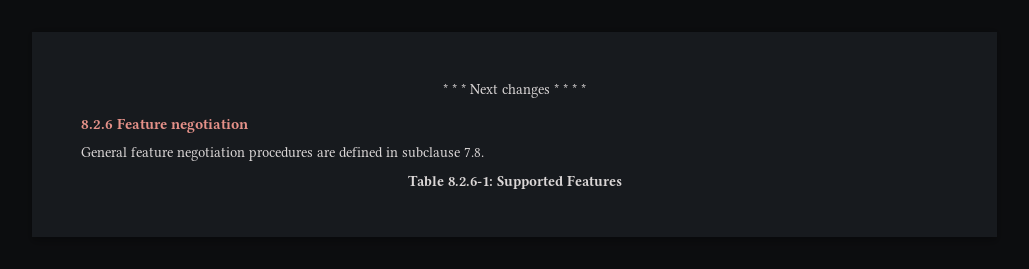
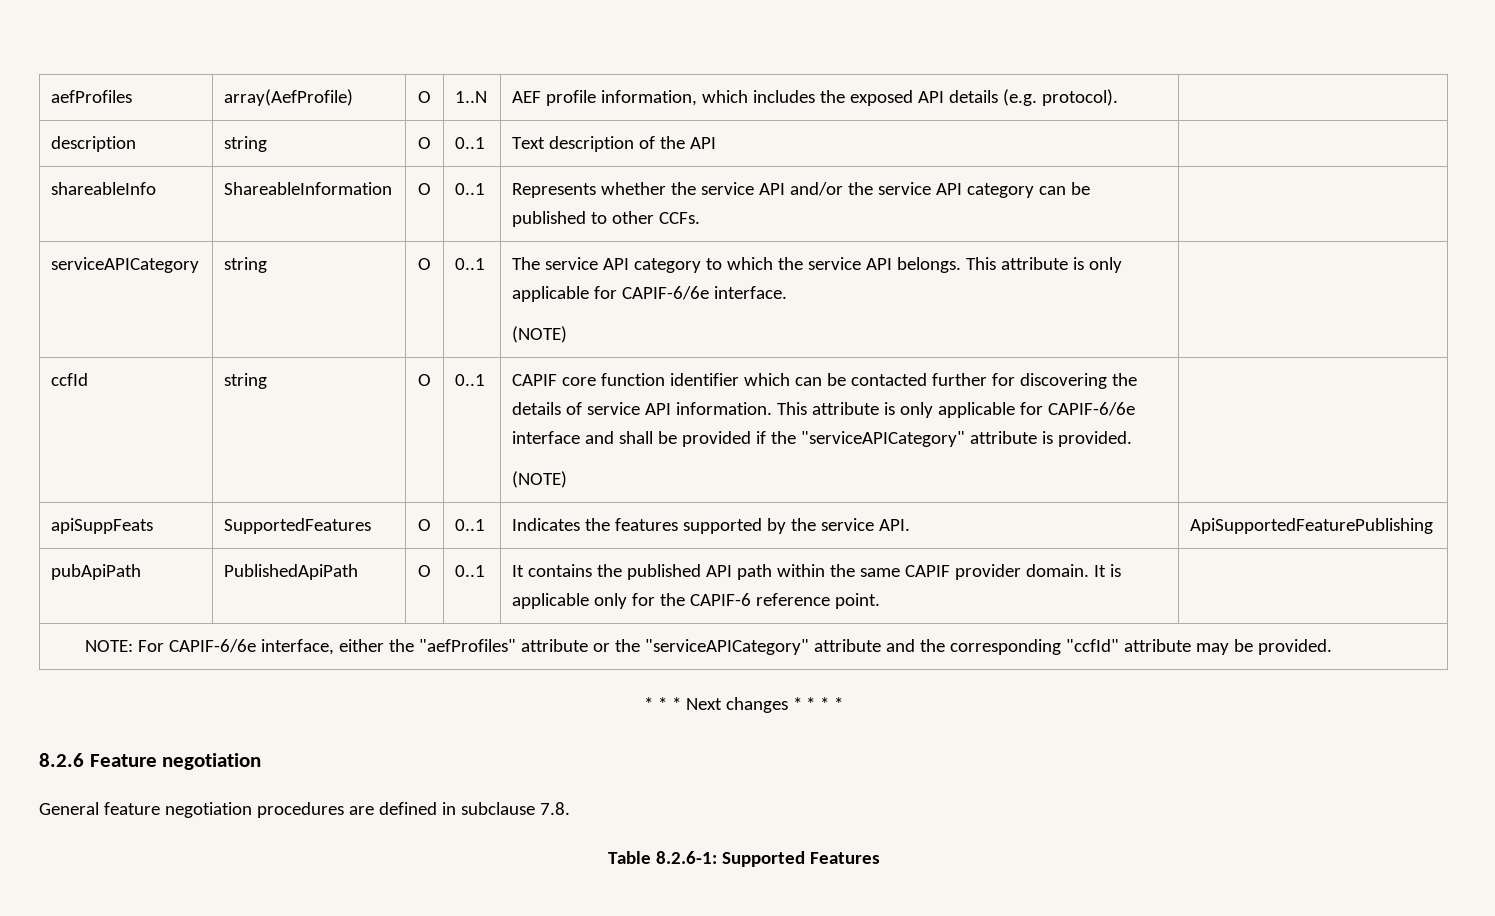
+ aefProfiles | array(AefProfile) | O | 1..N | AEF profile information, which includes the exposed API details (e.g. protocol). |
+ description | string | O | 0..1 | Text description of the API |
+ shareableInfo | ShareableInformation | O | 0..1 | Represents whether the service API and/or the service API category can be published to other CCFs. |
+ serviceAPICategory | string | O | 0..1 | The service API category to which the service API belongs. This attribute is only applicable for CAPIF-6/6e interface.
+ (NOTE) |
+ ccfId | string | O | 0..1 | CAPIF core function identifier which can be contacted further for discovering the details of service API information. This attribute is only applicable for CAPIF-6/6e interface and shall be provided if the "serviceAPICategory" attribute is provided.
+ (NOTE) |
+ apiSuppFeats | SupportedFeatures | O | 0..1 | Indicates the features supported by the service API. | ApiSupportedFeaturePublishing
+ pubApiPath | PublishedApiPath | O | 0..1 | It contains the published API path within the same CAPIF provider domain. It is applicable only for the CAPIF-6 reference point. |
+ NOTE: For CAPIF-6/6e interface, either the "aefProfiles" attribute or the "serviceAPICategory" attribute and the corresponding "ccfId" attribute may be provided.

